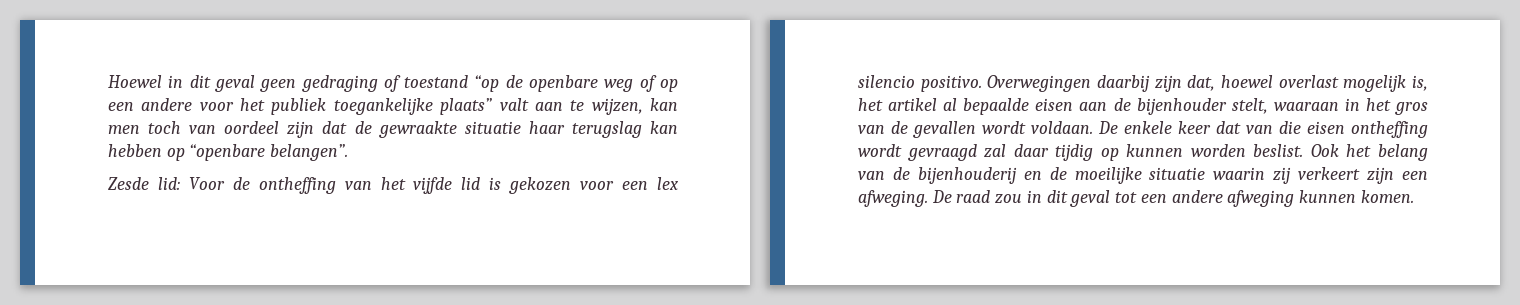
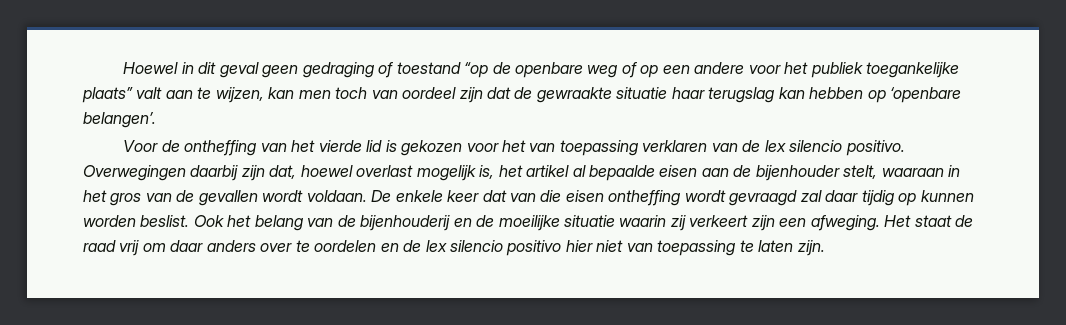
- Hoewel in dit geval geen gedraging of toestand “op de openbare weg of op een andere voor het publiek toegankelijke plaats” valt aan te wijzen, kan men toch van oordeel zijn dat de gewraakte situatie haar terugslag kan hebben op “openbare belangen”.
- Zesde lid: Voor de ontheffing van het vijfde lid is gekozen voor een lex silencio positivo.
+ Hoewel in dit geval geen gedraging of toestand “op de openbare weg of op een andere voor het publiek toegankelijke plaats” valt aan te wijzen, kan men toch van oordeel zijn dat de gewraakte situatie haar terugslag kan hebben op ‘openbare belangen’.
+ Voor de ontheffing van het vierde lid is gekozen voor het van toepassing verklaren van de lex silencio positivo.
- De raad zou in dit geval tot een andere afweging kunnen komen.
+ Het staat de raad vrij om daar anders over te oordelen en de lex silencio positivo hier niet van toepassing te laten zijn.

